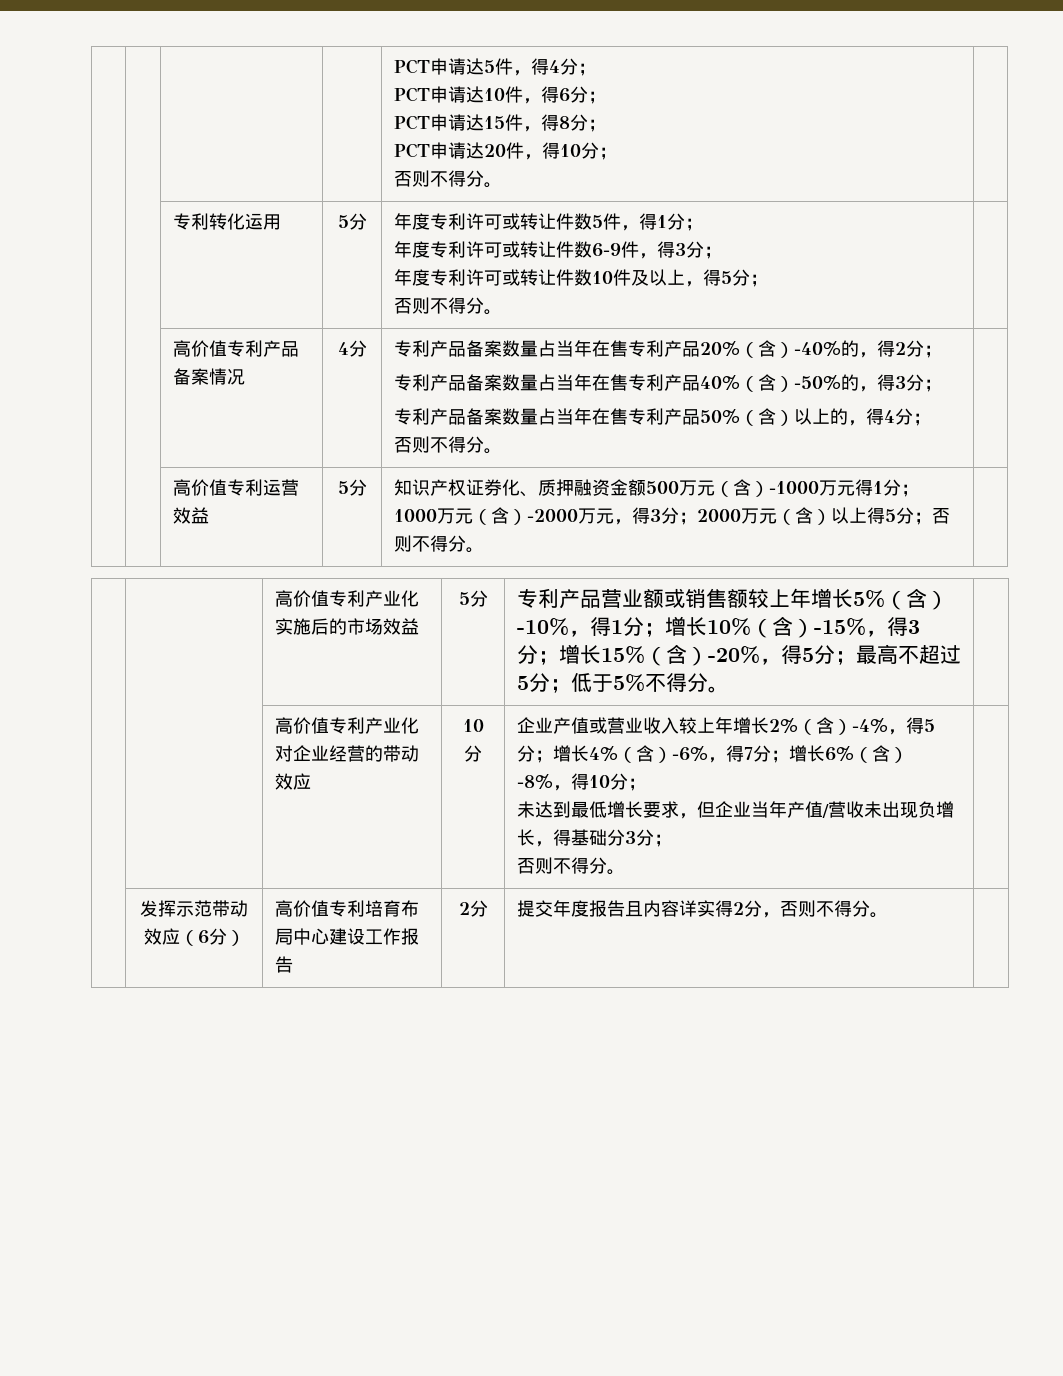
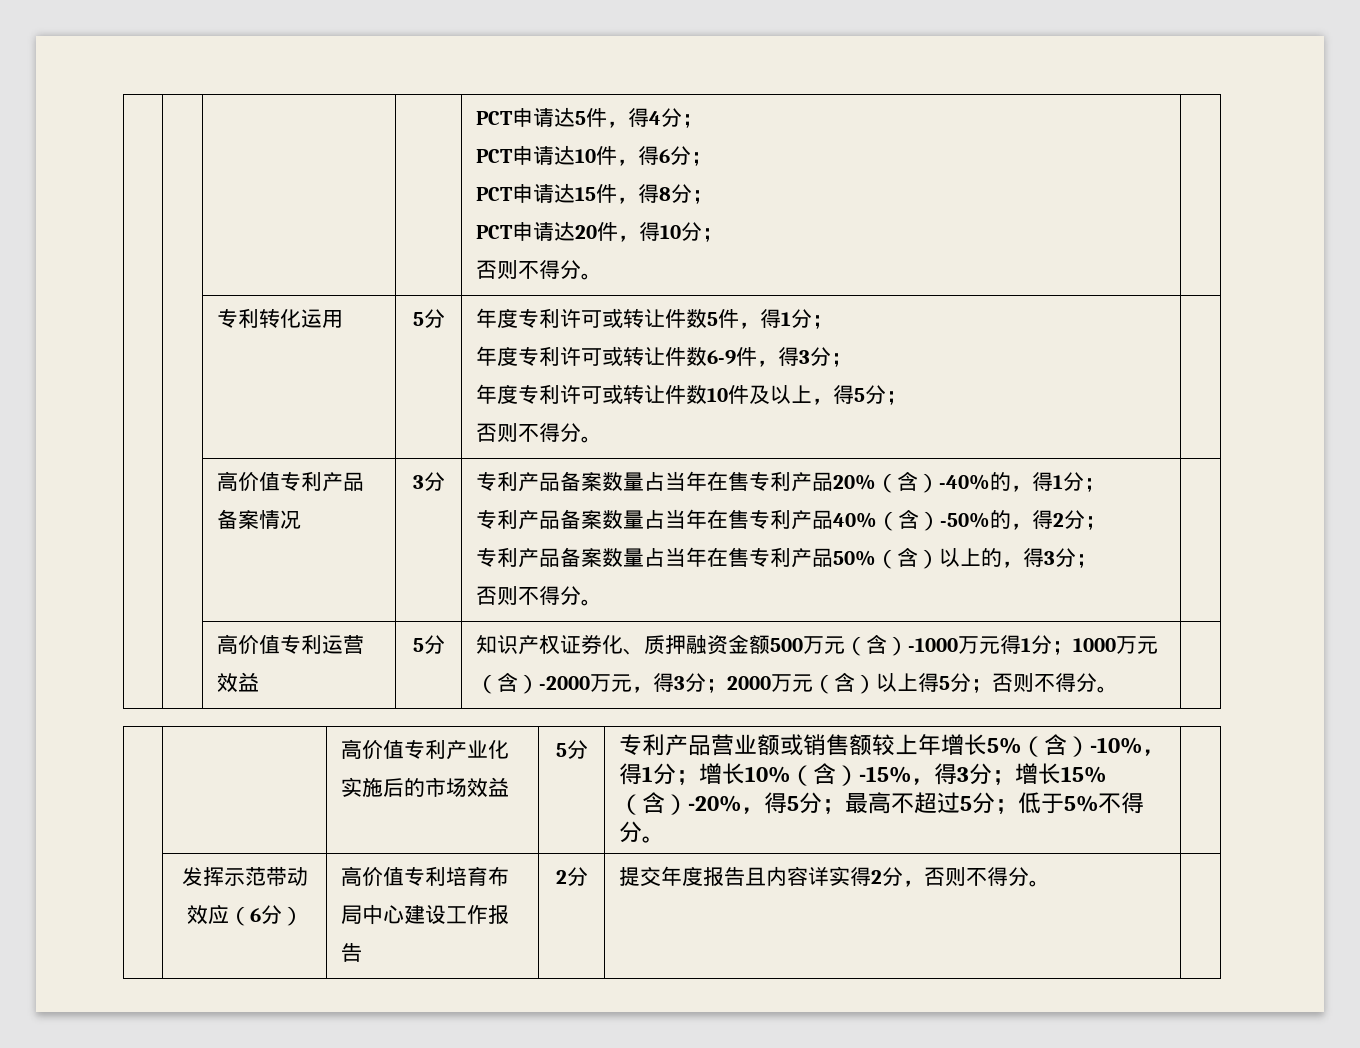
- 高价值专利产品备案情况 | 4分
+ 高价值专利产品备案情况 | 3分
- 专利产品备案数量占当年在售专利产品20%（含）-40%的，得2分；
+ 专利产品备案数量占当年在售专利产品20%（含）-40%的，得1分；
- 专利产品备案数量占当年在售专利产品40%（含）-50%的，得3分；
+ 专利产品备案数量占当年在售专利产品40%（含）-50%的，得2分；
- 专利产品备案数量占当年在售专利产品50%（含）以上的，得4分；
+ 专利产品备案数量占当年在售专利产品50%（含）以上的，得3分；
- 高价值专利产业化对企业经营的带动效应 | 10分 | 企业产值或营业收入较上年增长2%（含）-4%，得5分；增长4%（含）-6%，得7分；增长6%（含）-8%，得10分；
- 未达到最低增长要求，但企业当年产值/营收未出现负增长，得基础分3分；
- 否则不得分。

